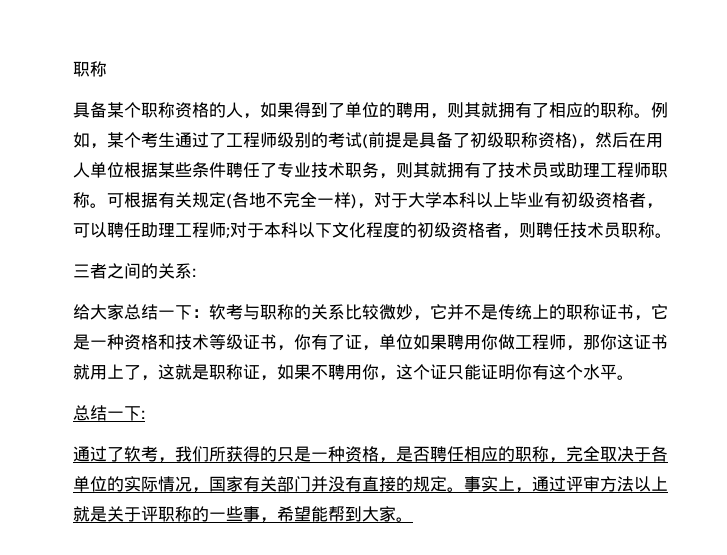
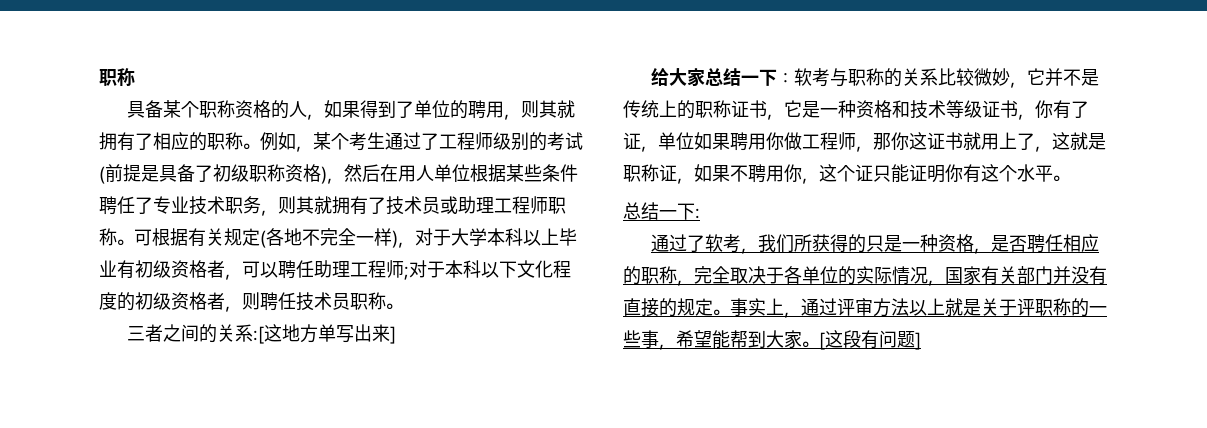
- 三者之间的关系:
+ 三者之间的关系:[这地方单写出来]
+ [这段有问题]

